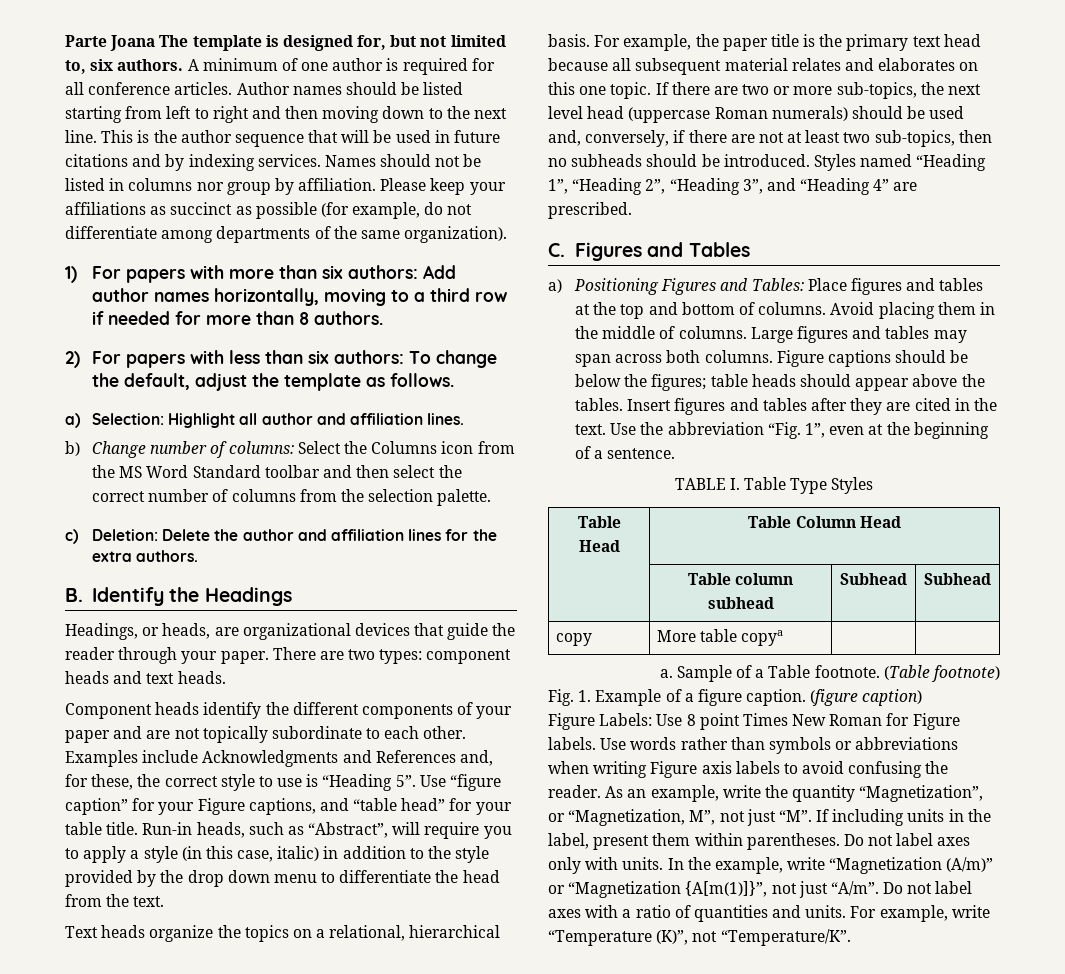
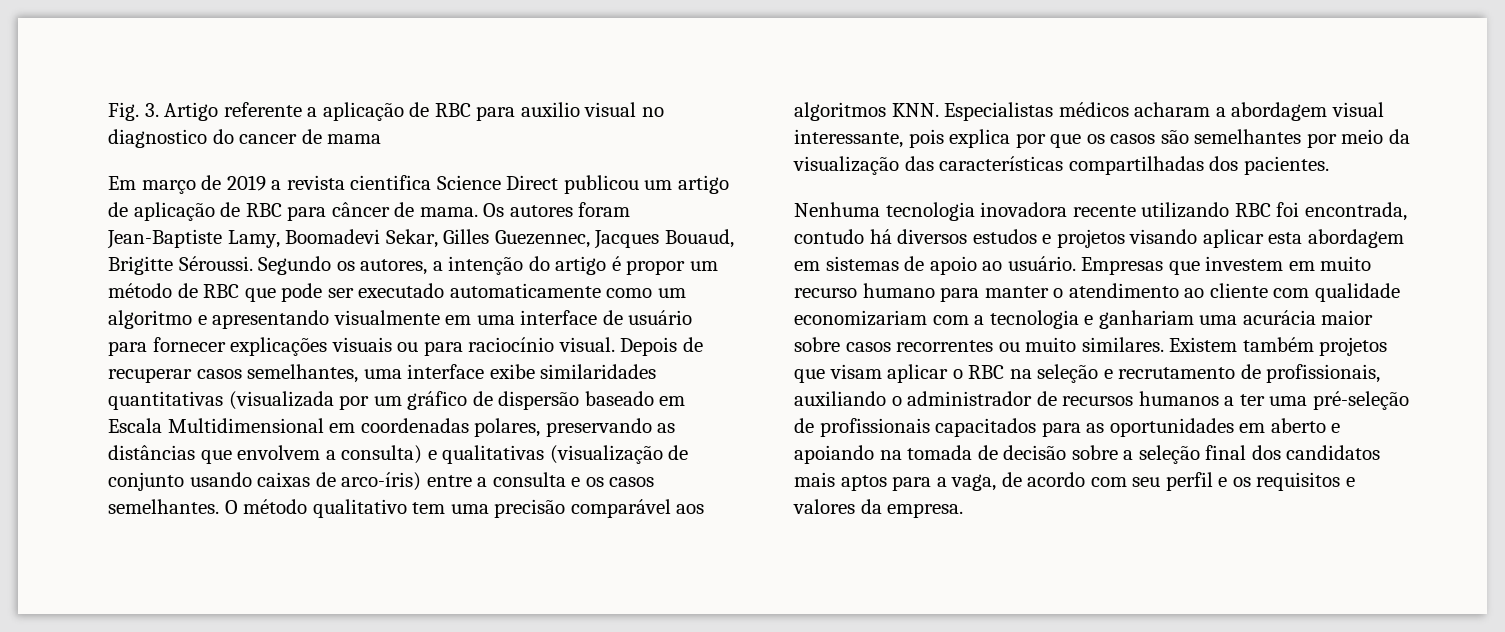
- Parte Joana The template is designed for, but not limited to, six authors. A minimum of one author is required for all conference articles. Author names should be listed starting from left to right and then moving down to the next line. This is the author sequence that will be used in future citations and by indexing services. Names should not be listed in columns nor group by affiliation. Please keep your affiliations as succinct as possible (for example, do not differentiate among departments of the same organization).
- 1) For papers with more than six authors: Add author names horizontally, moving to a third row if needed for more than 8 authors.
- 2) For papers with less than six authors: To change the default, adjust the template as follows.
- a) Selection: Highlight all author and affiliation lines.
- b) Change number of columns: Select the Columns icon from the MS Word Standard toolbar and then select the correct number of columns from the selection palette.
- c) Deletion: Delete the author and affiliation lines for the extra authors.
- B. Identify the Headings
- Headings, or heads, are organizational devices that guide the reader through your paper. There are two types: component heads and text heads.
- Component heads identify the different components of your paper and are not topically subordinate to each other. Examples include Acknowledgments and References and, for these, the correct style to use is “Heading 5”. Use “figure caption” for your Figure captions, and “table head” for your table title. Run-in heads, such as “Abstract”, will require you to apply a style (in this case, italic) in addition to the style provided by the drop down menu to differentiate the head from the text.
- Text heads organize the topics on a relational, hierarchical basis. For example, the paper title is the primary text head because all subsequent material relates and elaborates on this one topic. If there are two or more sub-topics, the next level head (uppercase Roman numerals) should be used and, conversely, if there are not at least two sub-topics, then no subheads should be introduced. Styles named “Heading 1”, “Heading 2”, “Heading 3”, and “Heading 4” are prescribed.
- C. Figures and Tables
- a) Positioning Figures and Tables: Place figures and tables at the top and bottom of columns. Avoid placing them in the middle of columns. Large figures and tables may span across both columns. Figure captions should be below the figures; table heads should appear above the tables. Insert figures and tables after they are cited in the text. Use the abbreviation “Fig. 1”, even at the beginning of a sentence.
- TABLE I. Table Type Styles
- Table Head | Table Column Head
- | Table column subhead | Subhead | Subhead
- copy | More table copya | |
- a. Sample of a Table footnote. (Table footnote)
- Fig. 1. Example of a figure caption. (figure caption)
- Figure Labels: Use 8 point Times New Roman for Figure labels. Use words rather than symbols or abbreviations when writing Figure axis labels to avoid confusing the reader. As an example, write the quantity “Magnetization”, or “Magnetization, M”, not just “M”. If including units in the label, present them within parentheses. Do not label axes only with units. In the example, write “Magnetization (A/m)” or “Magnetization {A[m(1)]}”, not just “A/m”. Do not label axes with a ratio of quantities and units. For example, write “Temperature (K)”, not “Temperature/K”.
+ Fig. 3. Artigo referente a aplicação de RBC para auxilio visual no diagnostico do cancer de mama
+ Em março de 2019 a revista cientifica Science Direct publicou um artigo de aplicação de RBC para câncer de mama. Os autores foram Jean-Baptiste Lamy, Boomadevi Sekar, Gilles Guezennec, Jacques Bouaud, Brigitte Séroussi. Segundo os autores, a intenção do artigo é propor um método de RBC que pode ser executado automaticamente como um algoritmo e apresentando visualmente em uma interface de usuário para fornecer explicações visuais ou para raciocínio visual. Depois de recuperar casos semelhantes, uma interface exibe similaridades quantitativas (visualizada por um gráfico de dispersão baseado em Escala Multidimensional em coordenadas polares, preservando as distâncias que envolvem a consulta) e qualitativas (visualização de conjunto usando caixas de arco-íris) entre a consulta e os casos semelhantes. O método qualitativo tem uma precisão comparável aos algoritmos KNN. Especialistas médicos acharam a abordagem visual interessante, pois explica por que os casos são semelhantes por meio da visualização das características compartilhadas dos pacientes.
+ Nenhuma tecnologia inovadora recente utilizando RBC foi encontrada, contudo há diversos estudos e projetos visando aplicar esta abordagem em sistemas de apoio ao usuário. Empresas que investem em muito recurso humano para manter o atendimento ao cliente com qualidade economizariam com a tecnologia e ganhariam uma acurácia maior sobre casos recorrentes ou muito similares. Existem também projetos que visam aplicar o RBC na seleção e recrutamento de profissionais, auxiliando o administrador de recursos humanos a ter uma pré-seleção de profissionais capacitados para as oportunidades em aberto e apoiando na tomada de decisão sobre a seleção final dos candidatos mais aptos para a vaga, de acordo com seu perfil e os requisitos e valores da empresa.

